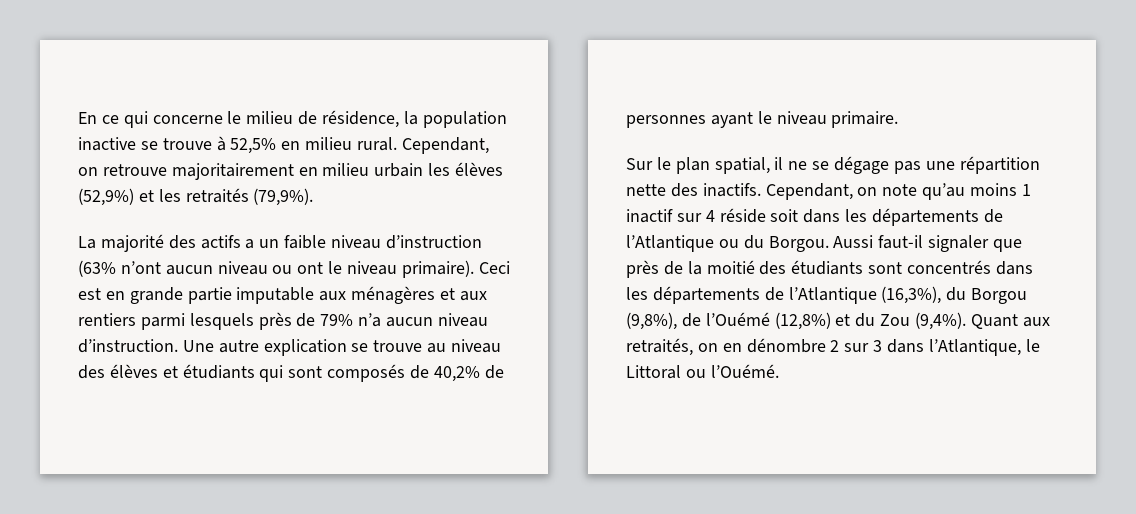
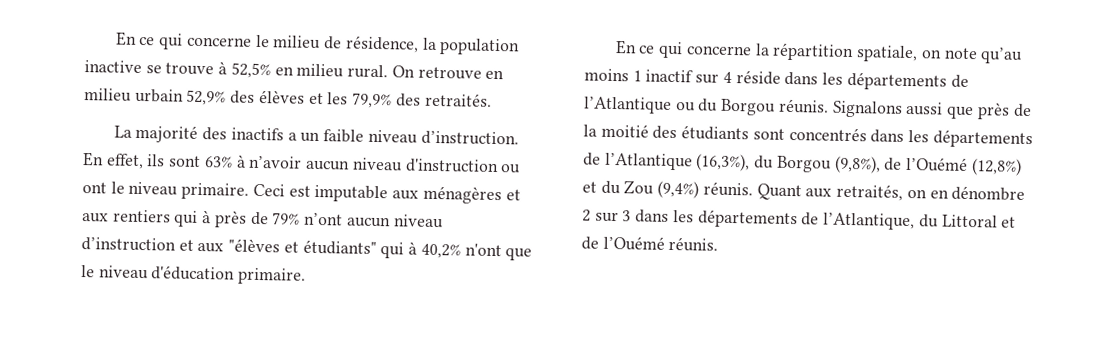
- Cependant, on retrouve majoritairement en milieu urbain les élèves (52,9%) et les retraités (79,9%).
+ On retrouve en milieu urbain 52,9% des élèves et les 79,9% des retraités.
- La majorité des actifs a un faible niveau d’instruction (63% n’ont aucun niveau ou ont le niveau primaire).
+ La majorité des inactifs a un faible niveau d’instruction. En effet, ils sont 63% à n’avoir aucun niveau d'instruction ou ont le niveau primaire.
- Ceci est en grande partie imputable aux ménagères et aux rentiers parmi lesquels près de 79% n’a aucun niveau d’instruction. Une autre explication se trouve au niveau des élèves et étudiants qui sont composés de 40,2% de personnes ayant le niveau primaire.
+ Ceci est imputable aux ménagères et aux rentiers qui à près de 79% n’ont aucun niveau d’instruction et aux "élèves et étudiants" qui à 40,2% n'ont que le niveau d'éducation primaire.
- Sur le plan spatial, il ne se dégage pas une répartition nette des inactifs. Cependant, on note qu’au moins 1 inactif sur 4 réside soit dans les départements de l’Atlantique ou du Borgou. Aussi faut-il signaler que près de la moitié des étudiants sont concentrés dans les départements de l’Atlantique (16,3%), du Borgou (9,8%), de l’Ouémé (12,8%) et du Zou (9,4%).
+ En ce qui concerne la répartition spatiale, on note qu’au moins 1 inactif sur 4 réside dans les départements de l’Atlantique ou du Borgou réunis. Signalons aussi que près de la moitié des étudiants sont concentrés dans les départements de l’Atlantique (16,3%), du Borgou (9,8%), de l’Ouémé (12,8%) et du Zou (9,4%) réunis.
- Quant aux retraités, on en dénombre 2 sur 3 dans l’Atlantique, le Littoral ou l’Ouémé.
+ Quant aux retraités, on en dénombre 2 sur 3 dans les départements de l’Atlantique, du Littoral et de l’Ouémé réunis.

